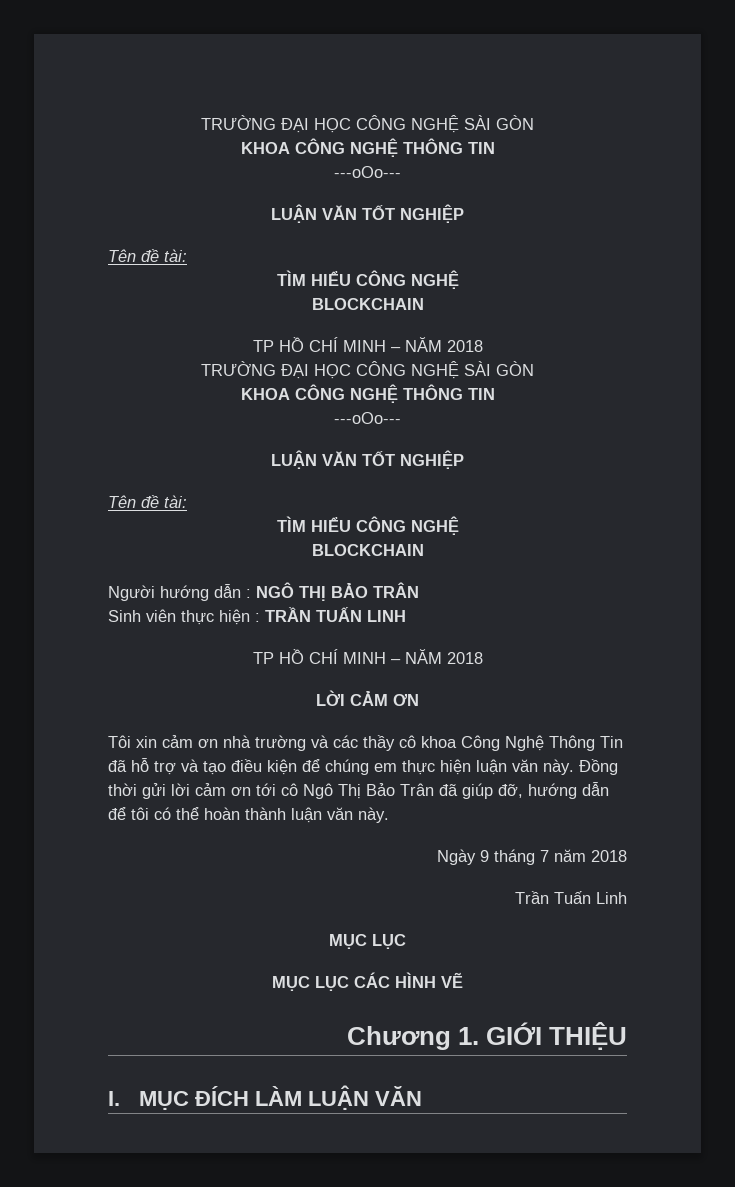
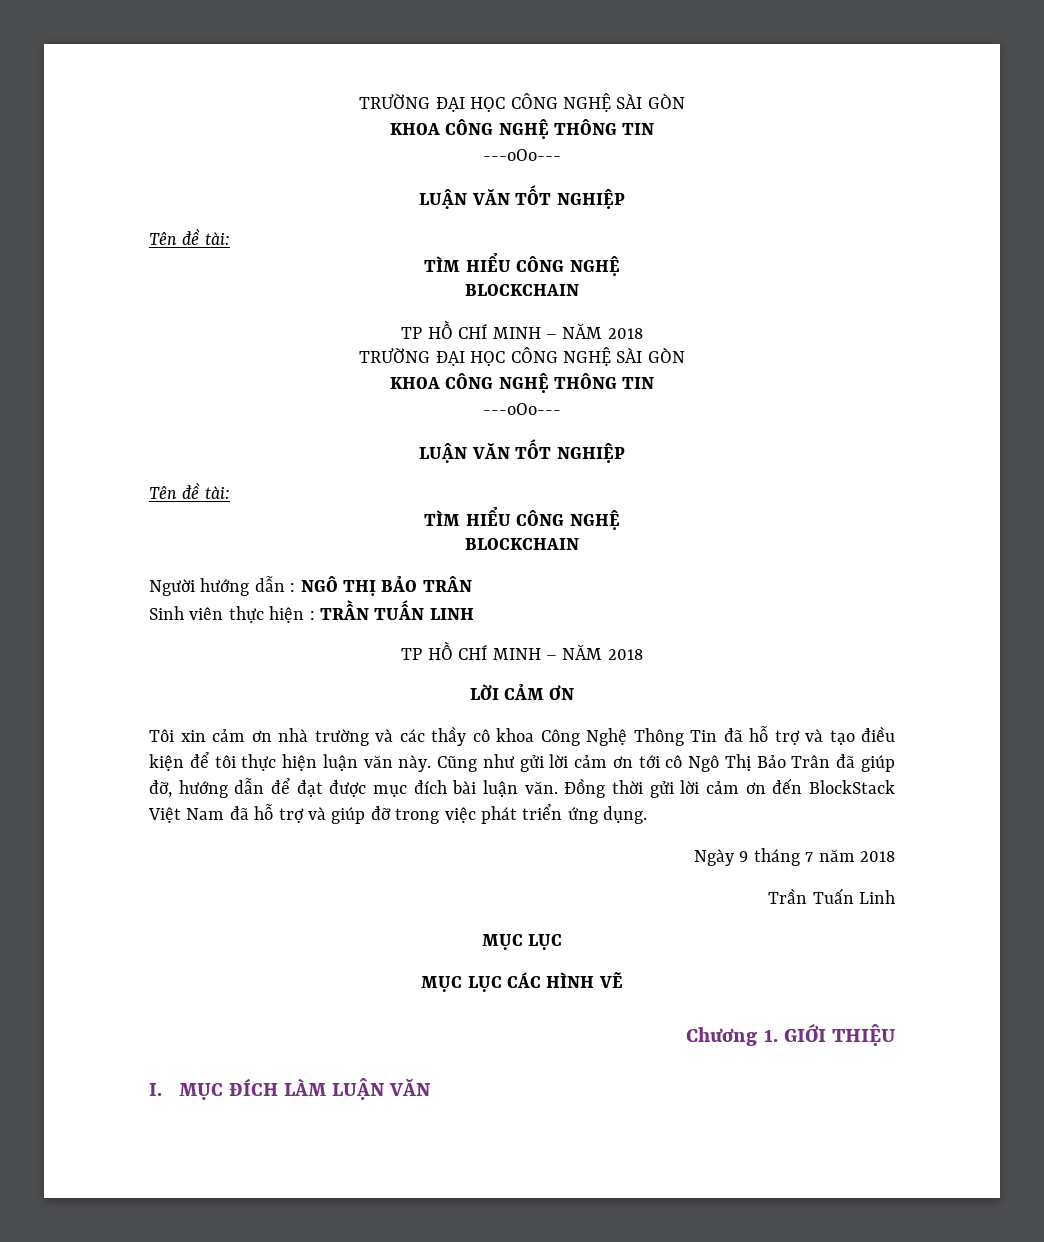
- Tôi xin cảm ơn nhà trường và các thầy cô khoa Công Nghệ Thông Tin đã hỗ trợ và tạo điều kiện để chúng em thực hiện luận văn này.
+ Tôi xin cảm ơn nhà trường và các thầy cô khoa Công Nghệ Thông Tin đã hỗ trợ và tạo điều kiện để tôi thực hiện luận văn này.
- Đồng thời gửi lời cảm ơn tới cô Ngô Thị Bảo Trân đã giúp đỡ, hướng dẫn để tôi có thể hoàn thành luận văn này.
+ Cũng như gửi lời cảm ơn tới cô Ngô Thị Bảo Trân đã giúp đỡ, hướng dẫn để đạt được mục đích bài luận văn. Đồng thời gửi lời cảm ơn đến BlockStack Việt Nam đã hỗ trợ và giúp đỡ trong việc phát triển ứng dụng.

